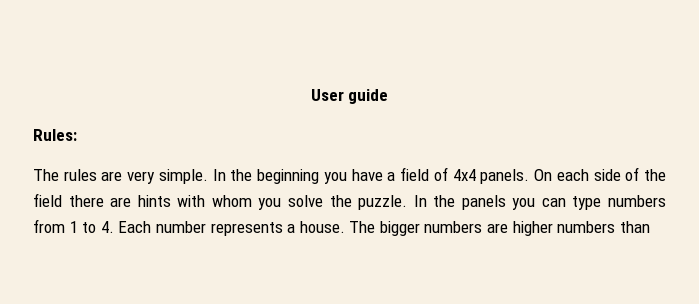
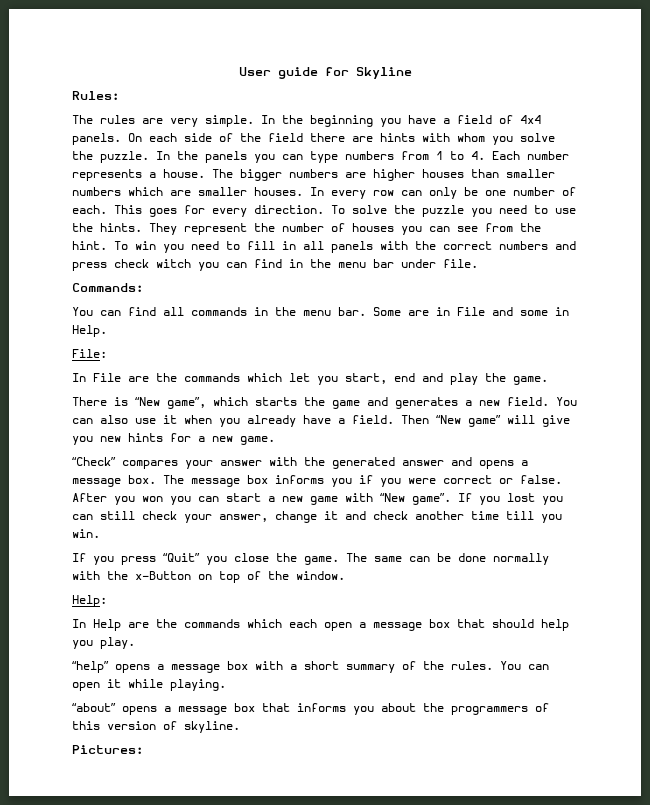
- User guide
+ User guide for Skyline
- The bigger numbers are higher numbers than
+ The bigger numbers are higher houses than smaller numbers which are smaller houses. In every row can only be one number of each. This goes for every direction. To solve the puzzle you need to use the hints. They represent the number of houses you can see from the hint. To win you need to fill in all panels with the correct numbers and press check witch you can find in the menu bar under file.
+ Commands:
+ You can find all commands in the menu bar. Some are in File and some in Help.
+ File:
+ In File are the commands which let you start, end and play the game.
+ There is “New game”, which starts the game and generates a new field. You can also use it when you already have a field. Then “New game” will give you new hints for a new game.
+ “Check” compares your answer with the generated answer and opens a message box. The message box informs you if you were correct or false. After you won you can start a new game with “New game”. If you lost you can still check your answer, change it and check another time till you win.
+ If you press “Quit” you close the game. The same can be done normally with the x-Button on top of the window.
+ Help:
+ In Help are the commands which each open a message box that should help you play.
+ “help” opens a message box with a short summary of the rules. You can open it while playing.
+ “about” opens a message box that informs you about the programmers of this version of skyline.
+ Pictures:

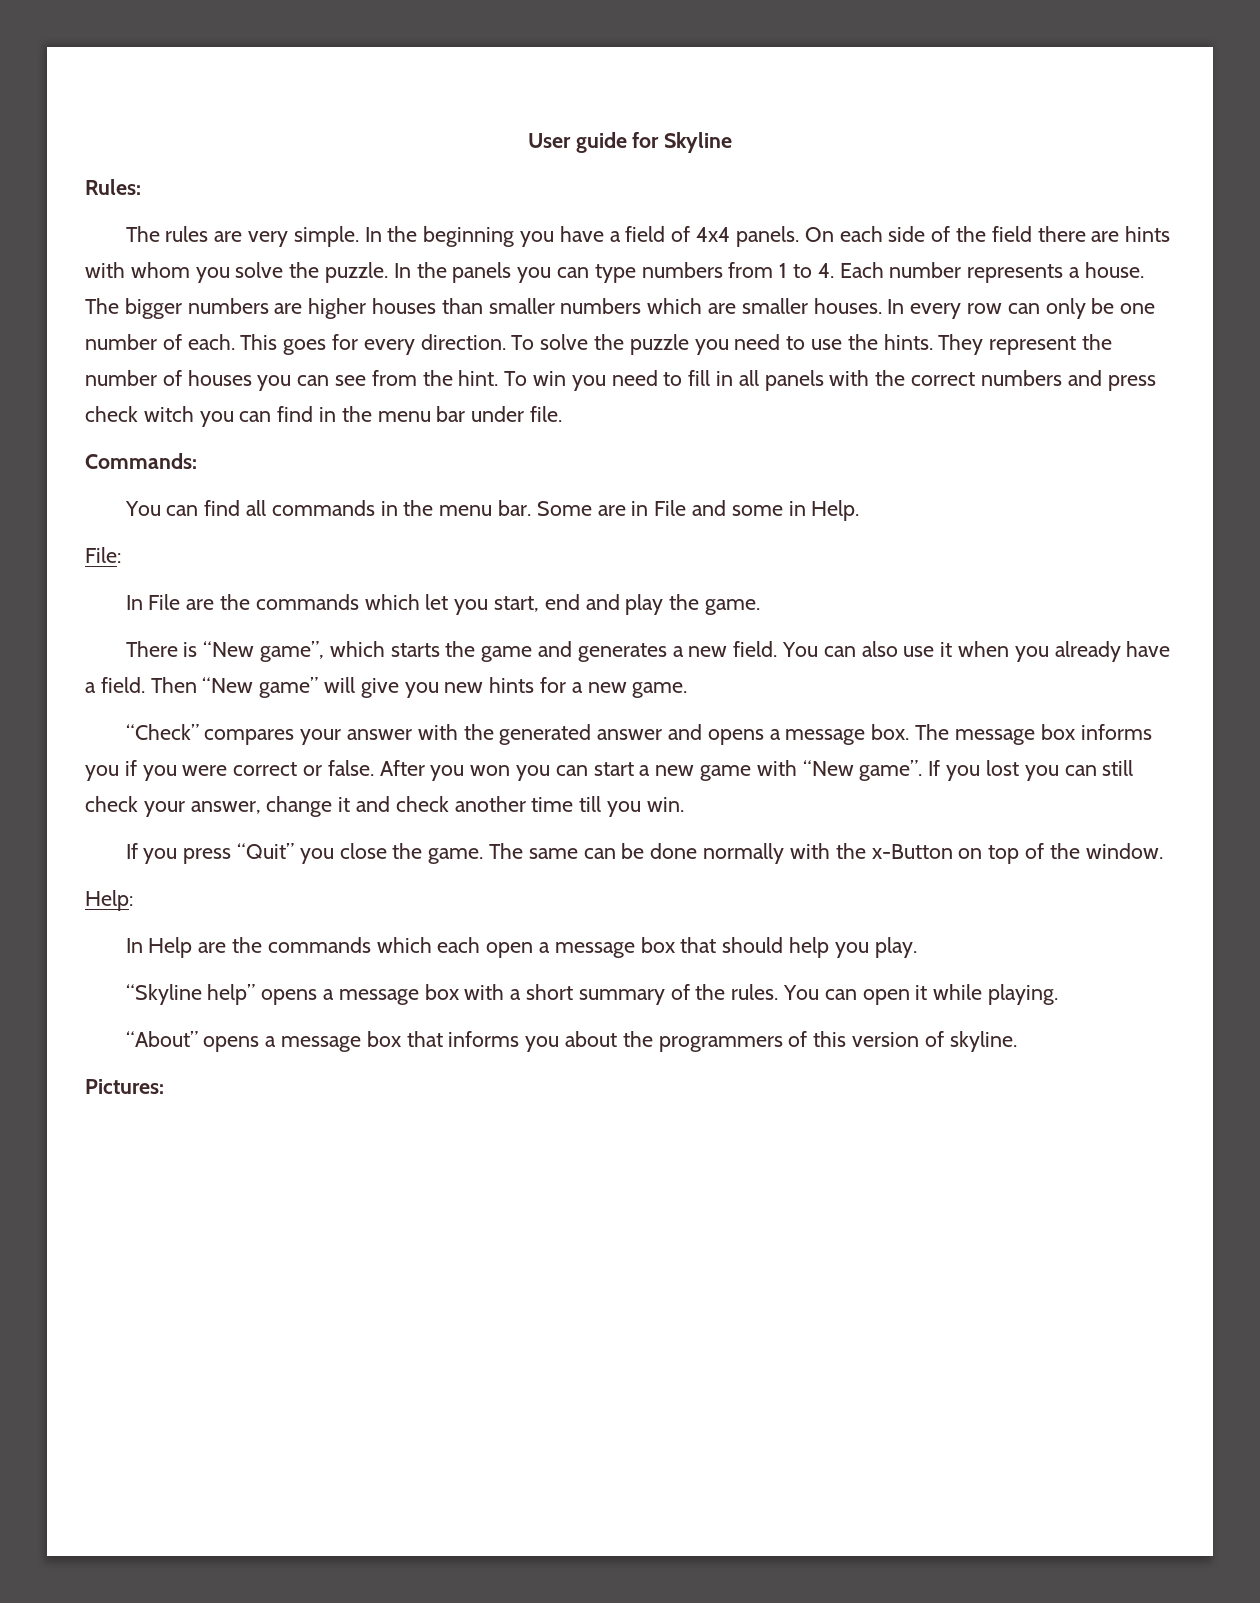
- “help” opens a message box with a short summary of the rules.
+ “Skyline help” opens a message box with a short summary of the rules.
- “about” opens a message box that informs you about the programmers of this version of skyline.
+ “About” opens a message box that informs you about the programmers of this version of skyline.

